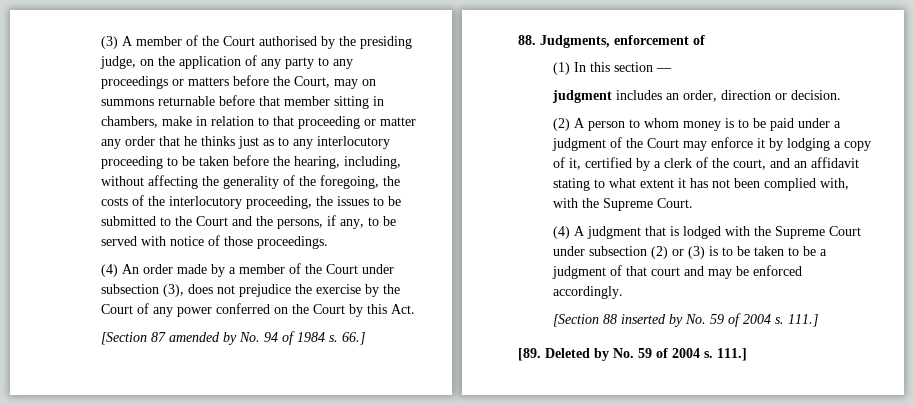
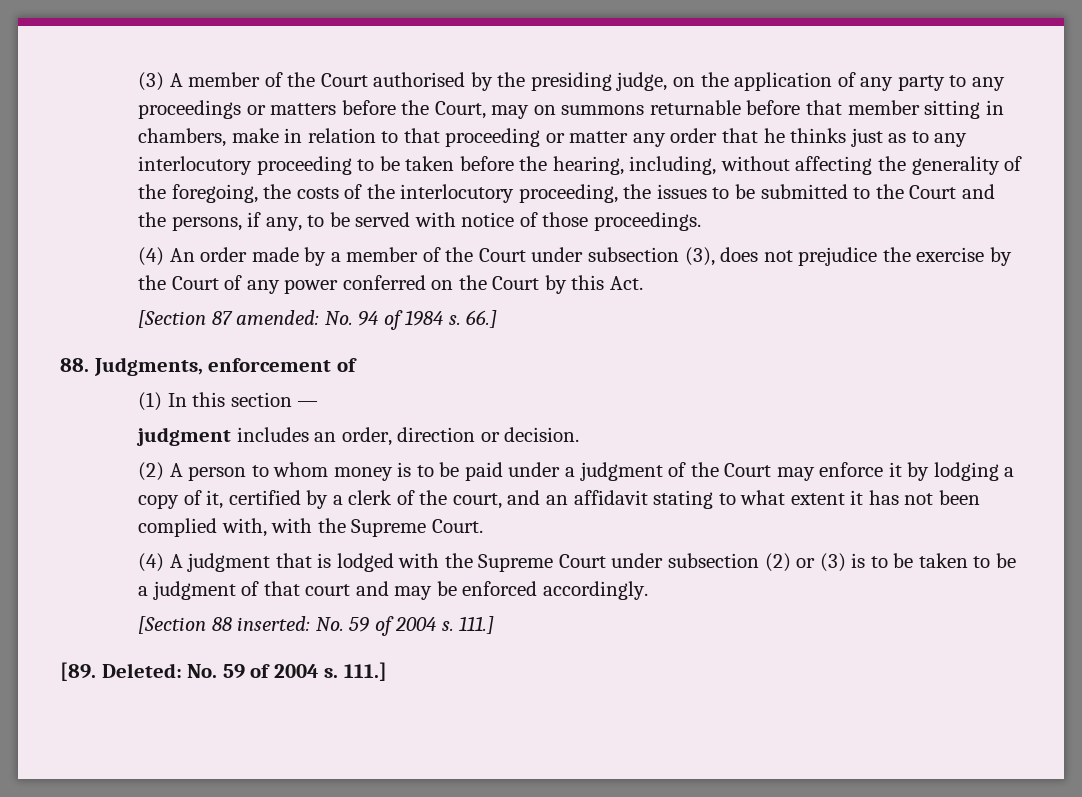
- [Section 87 amended by No. 94 of 1984 s.
+ [Section 87 amended: No. 94 of 1984 s.
- [Section 88 inserted by No. 59 of 2004 s.
+ [Section 88 inserted: No. 59 of 2004 s.
- [89. Deleted by No. 59 of 2004 s.
+ [89. Deleted: No. 59 of 2004 s.

